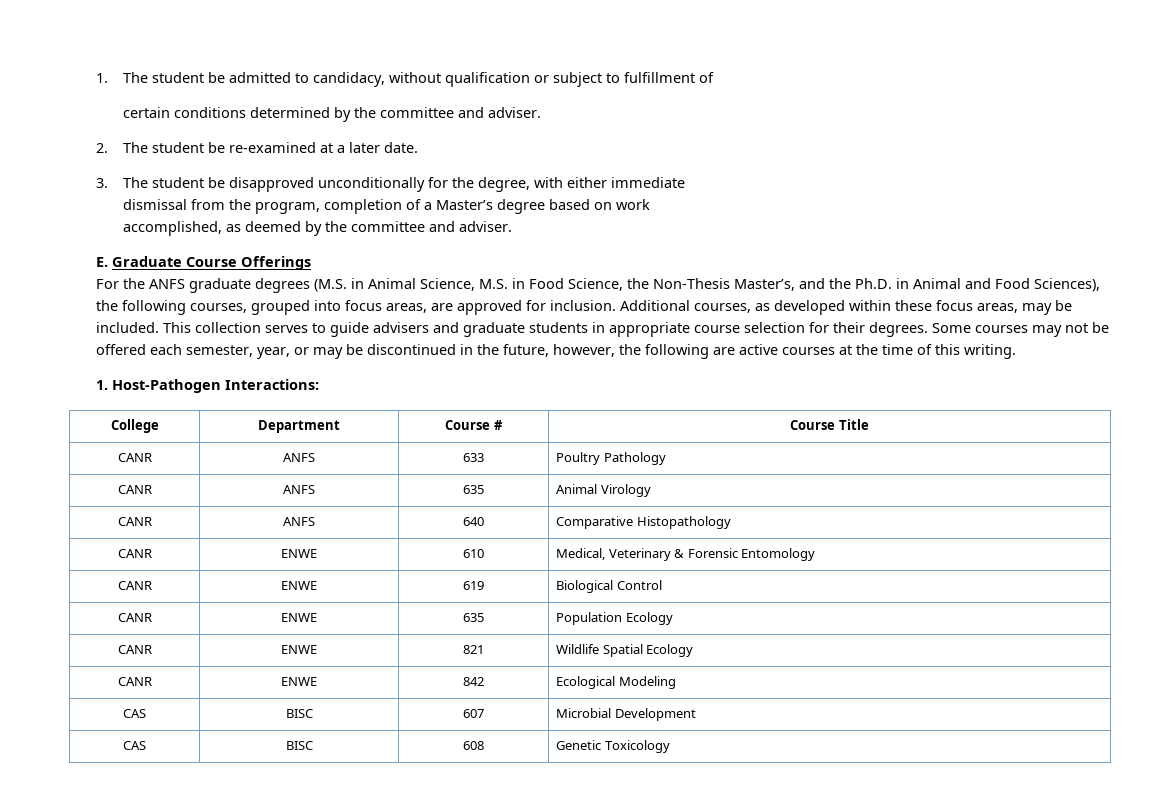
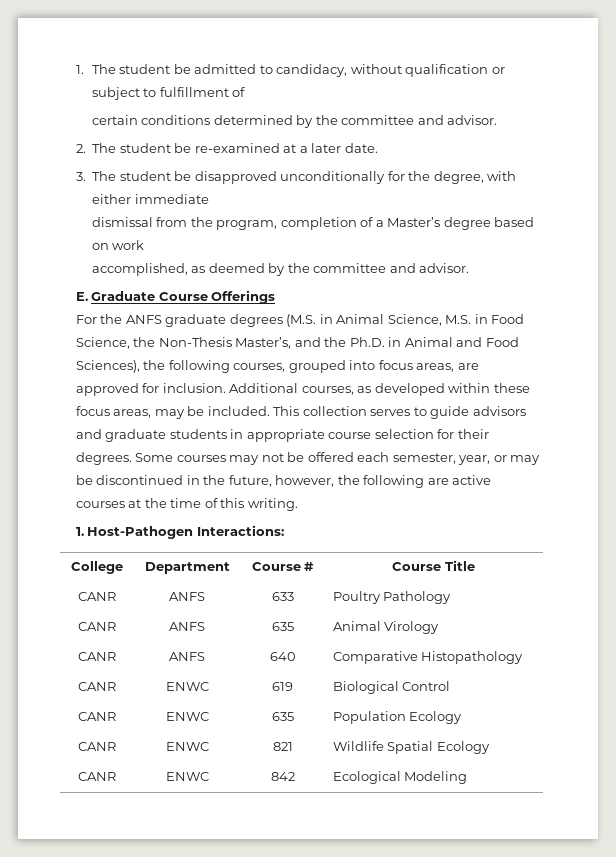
- certain conditions determined by the committee and adviser.
+ certain conditions determined by the committee and advisor.
- accomplished, as deemed by the committee and adviser.
+ accomplished, as deemed by the committee and advisor.
- This collection serves to guide advisers and graduate students in appropriate course selection for their degrees.
+ This collection serves to guide advisors and graduate students in appropriate course selection for their degrees.
- CANR | ENWE | 610 | Medical, Veterinary & Forensic Entomology
- CANR | ENWE | 619 | Biological Control
+ CANR | ENWC | 619 | Biological Control
- CANR | ENWE | 635 | Population Ecology
+ CANR | ENWC | 635 | Population Ecology
- CANR | ENWE | 821 | Wildlife Spatial Ecology
+ CANR | ENWC | 821 | Wildlife Spatial Ecology
- CANR | ENWE | 842 | Ecological Modeling
+ CANR | ENWC | 842 | Ecological Modeling
- CAS | BISC | 607 | Microbial Development
- CAS | BISC | 608 | Genetic Toxicology

